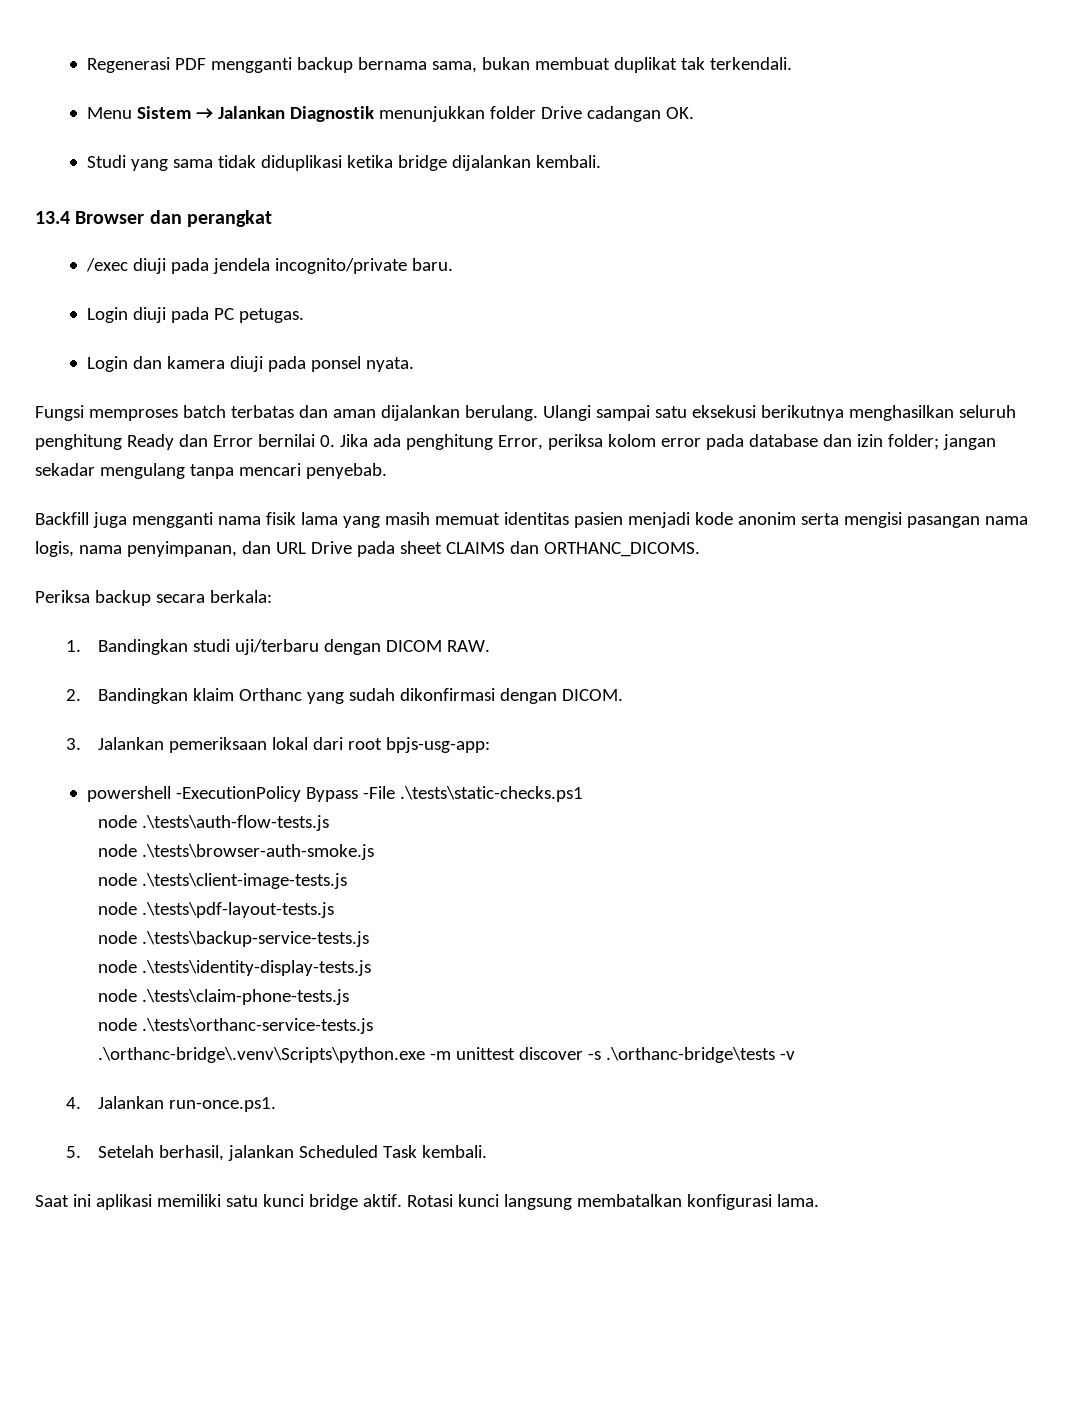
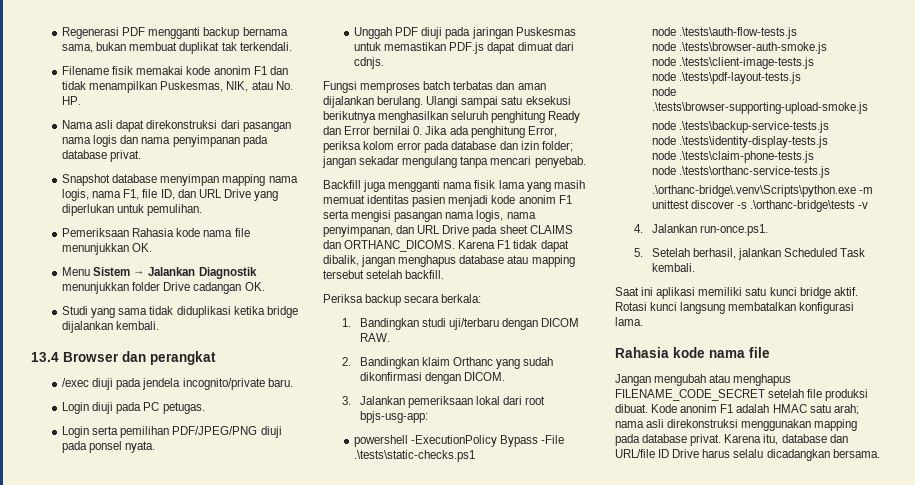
+ Filename fisik memakai kode anonim F1 dan tidak menampilkan Puskesmas, NIK, atau No. HP.
+ Nama asli dapat direkonstruksi dari pasangan nama logis dan nama penyimpanan pada database privat.
+ Snapshot database menyimpan mapping nama logis, nama F1, file ID, dan URL Drive yang diperlukan untuk pemulihan.
+ Pemeriksaan Rahasia kode nama file menunjukkan OK.
- Login dan kamera diuji pada ponsel nyata.
+ Login serta pemilihan PDF/JPEG/PNG diuji pada ponsel nyata.
+ Unggah PDF diuji pada jaringan Puskesmas untuk memastikan PDF.js dapat dimuat dari cdnjs.
- Backfill juga mengganti nama fisik lama yang masih memuat identitas pasien menjadi kode anonim serta mengisi pasangan nama logis, nama penyimpanan, dan URL Drive pada sheet CLAIMS dan ORTHANC_DICOMS.
+ Backfill juga mengganti nama fisik lama yang masih memuat identitas pasien menjadi kode anonim F1 serta mengisi pasangan nama logis, nama penyimpanan, dan URL Drive pada sheet CLAIMS dan ORTHANC_DICOMS. Karena F1 tidak dapat dibalik, jangan menghapus database atau mapping tersebut setelah backfill.
+ node .\tests\browser-supporting-upload-smoke.js
  Rotasi kunci langsung membatalkan konfigurasi lama.
+ Rahasia kode nama file
+ Jangan mengubah atau menghapus FILENAME_CODE_SECRET setelah file produksi dibuat. Kode anonim F1 adalah HMAC satu arah; nama asli direkonstruksi menggunakan mapping pada database privat. Karena itu, database dan URL/file ID Drive harus selalu dicadangkan bersama.

